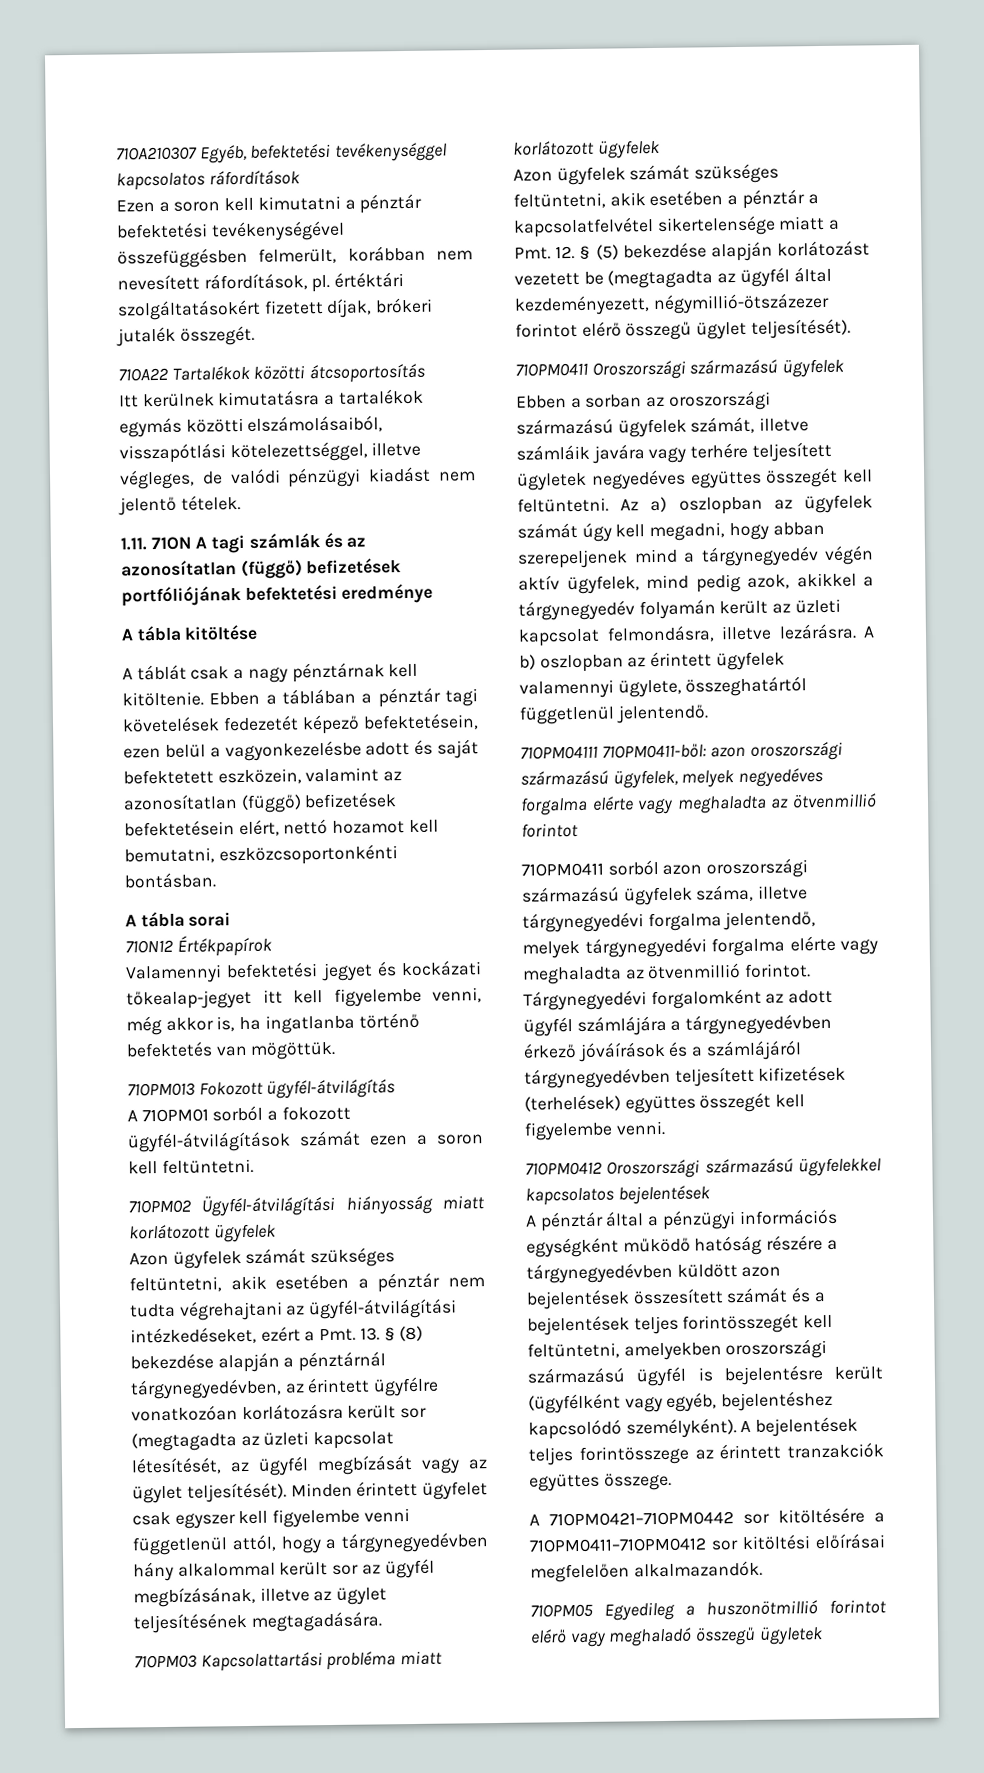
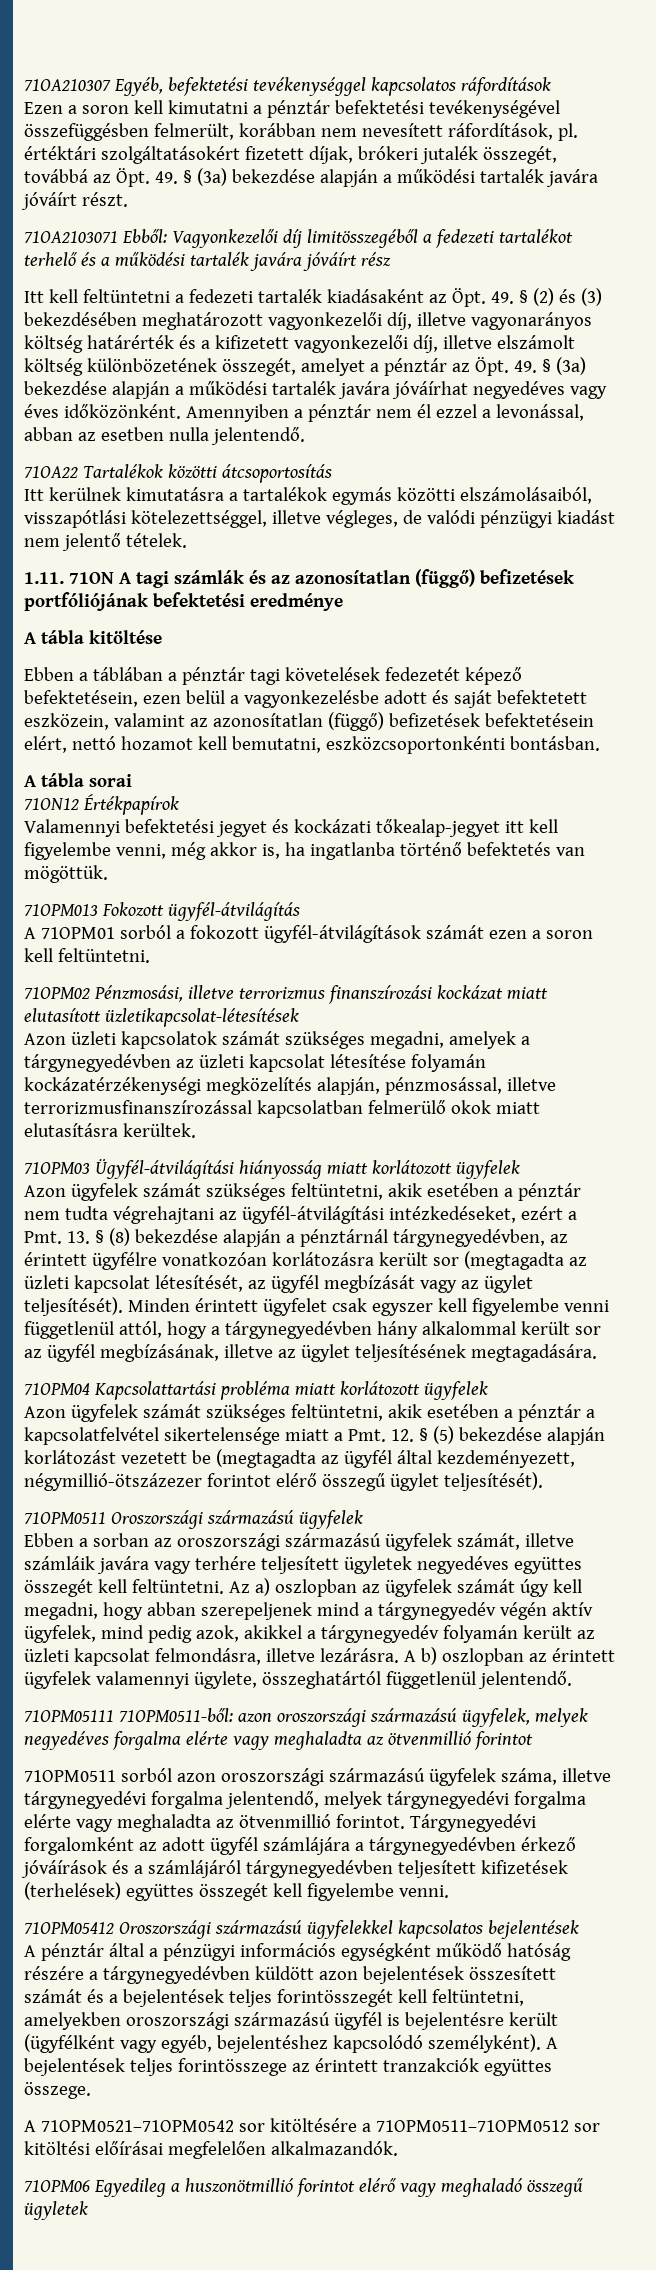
- Ezen a soron kell kimutatni a pénztár befektetési tevékenységével összefüggésben felmerült, korábban nem nevesített ráfordítások, pl. értéktári szolgáltatásokért fizetett díjak, brókeri jutalék összegét.
+ Ezen a soron kell kimutatni a pénztár befektetési tevékenységével összefüggésben felmerült, korábban nem nevesített ráfordítások, pl. értéktári szolgáltatásokért fizetett díjak, brókeri jutalék összegét, továbbá az Öpt. 49. § (3a) bekezdése alapján a működési tartalék javára jóváírt részt.
+ 71OA2103071 Ebből: Vagyonkezelői díj limitösszegéből a fedezeti tartalékot terhelő és a működési tartalék javára jóváírt rész
+ Itt kell feltüntetni a fedezeti tartalék kiadásaként az Öpt. 49. § (2) és (3) bekezdésében meghatározott vagyonkezelői díj, illetve vagyonarányos költség határérték és a kifizetett vagyonkezelői díj, illetve elszámolt költség különbözetének összegét, amelyet a pénztár az Öpt. 49. § (3a) bekezdése alapján a működési tartalék javára jóváírhat negyedéves vagy éves időközönként. Amennyiben a pénztár nem él ezzel a levonással, abban az esetben nulla jelentendő.
- A táblát csak a nagy pénztárnak kell kitöltenie.
- 71OPM02 Ügyfél-átvilágítási hiányosság miatt korlátozott ügyfelek
+ 71OPM02 Pénzmosási, illetve terrorizmus finanszírozási kockázat miatt elutasított üzletikapcsolat-létesítések
+ Azon üzleti kapcsolatok számát szükséges megadni, amelyek a tárgynegyedévben az üzleti kapcsolat létesítése folyamán kockázatérzékenységi megközelítés alapján, pénzmosással, illetve terrorizmusfinanszírozással kapcsolatban felmerülő okok miatt elutasításra kerültek.
+ 71OPM03 Ügyfél-átvilágítási hiányosság miatt korlátozott ügyfelek
- 71OPM03 Kapcsolattartási probléma miatt korlátozott ügyfelek
+ 71OPM04 Kapcsolattartási probléma miatt korlátozott ügyfelek
- 71OPM0411 Oroszországi származású ügyfelek
+ 71OPM0511 Oroszországi származású ügyfelek
- 71OPM04111 71OPM0411-ből: azon oroszországi származású ügyfelek, melyek negyedéves forgalma elérte vagy meghaladta az ötvenmillió forintot
+ 71OPM05111 71OPM0511-ből: azon oroszországi származású ügyfelek, melyek negyedéves forgalma elérte vagy meghaladta az ötvenmillió forintot
- 71OPM0411 sorból azon oroszországi származású ügyfelek száma, illetve tárgynegyedévi forgalma jelentendő, melyek tárgynegyedévi forgalma elérte vagy meghaladta az ötvenmillió forintot.
+ 71OPM0511 sorból azon oroszországi származású ügyfelek száma, illetve tárgynegyedévi forgalma jelentendő, melyek tárgynegyedévi forgalma elérte vagy meghaladta az ötvenmillió forintot.
- 71OPM0412 Oroszországi származású ügyfelekkel kapcsolatos bejelentések
+ 71OPM05412 Oroszországi származású ügyfelekkel kapcsolatos bejelentések
- A 71OPM0421–71OPM0442 sor kitöltésére a 71OPM0411–71OPM0412 sor kitöltési előírásai megfelelően alkalmazandók.
+ A 71OPM0521–71OPM0542 sor kitöltésére a 71OPM0511–71OPM0512 sor kitöltési előírásai megfelelően alkalmazandók.
- 71OPM05 Egyedileg a huszonötmillió forintot elérő vagy meghaladó összegű ügyletek
+ 71OPM06 Egyedileg a huszonötmillió forintot elérő vagy meghaladó összegű ügyletek

